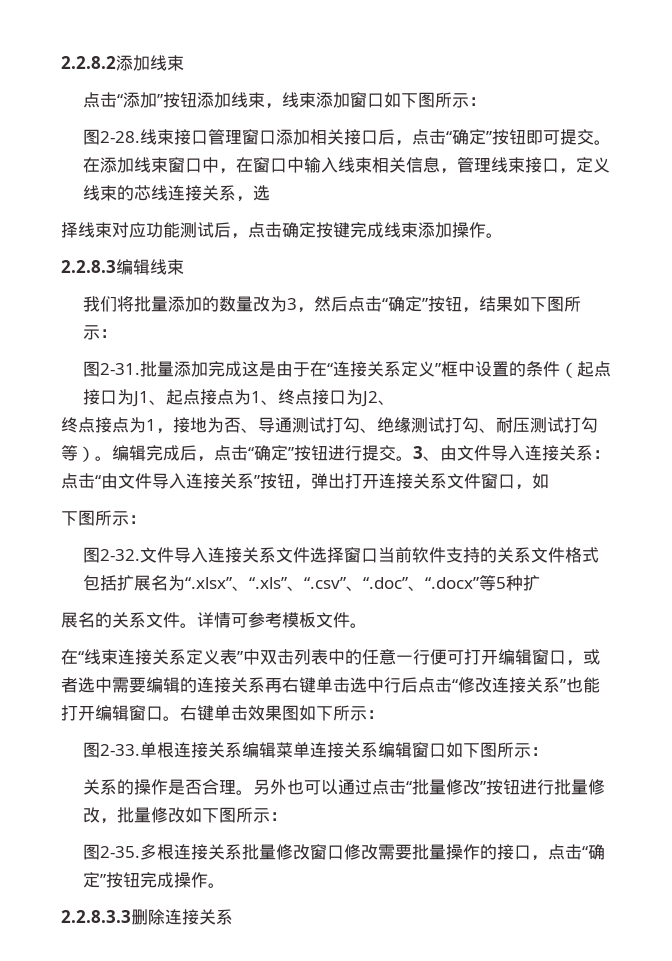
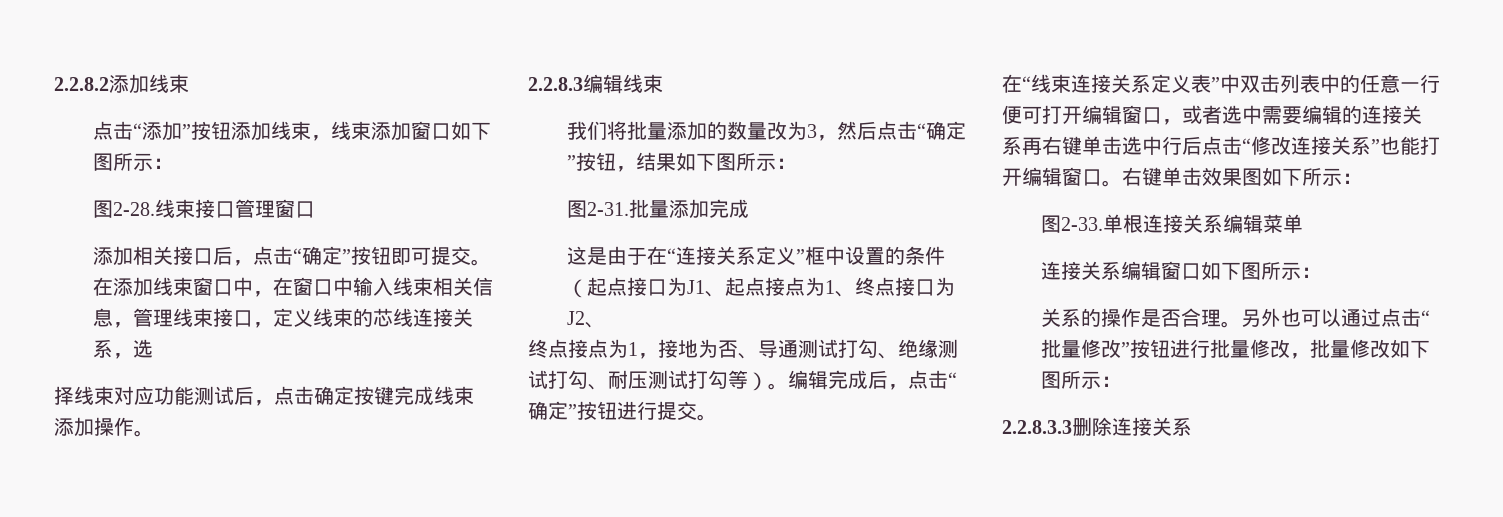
- 线束接口管理窗口添加相关接口后，点击“确定”按钮即可提交。
+ 线束接口管理窗口
+ 添加相关接口后，点击“确定”按钮即可提交。
- 批量添加完成这是由于在“连接关系定义”框中设置的条件（起点接口为J1、起点接点为1、终点接口为J2、
+ 批量添加完成
+ 这是由于在“连接关系定义”框中设置的条件（起点接口为J1、起点接点为1、终点接口为J2、
- 3、由文件导入连接关系：点击“由文件导入连接关系”按钮，弹出打开连接关系文件窗口，如
- 下图所示：
- 图2-32.文件导入连接关系文件选择窗口当前软件支持的关系文件格式包括扩展名为“.xlsx”、“.xls”、“.csv”、“.doc”、“.docx”等5种扩
- 展名的关系文件。详情可参考模板文件。
- 单根连接关系编辑菜单连接关系编辑窗口如下图所示：
+ 单根连接关系编辑菜单
+ 连接关系编辑窗口如下图所示：
- 图2-35.多根连接关系批量修改窗口修改需要批量操作的接口，点击“确定”按钮完成操作。

